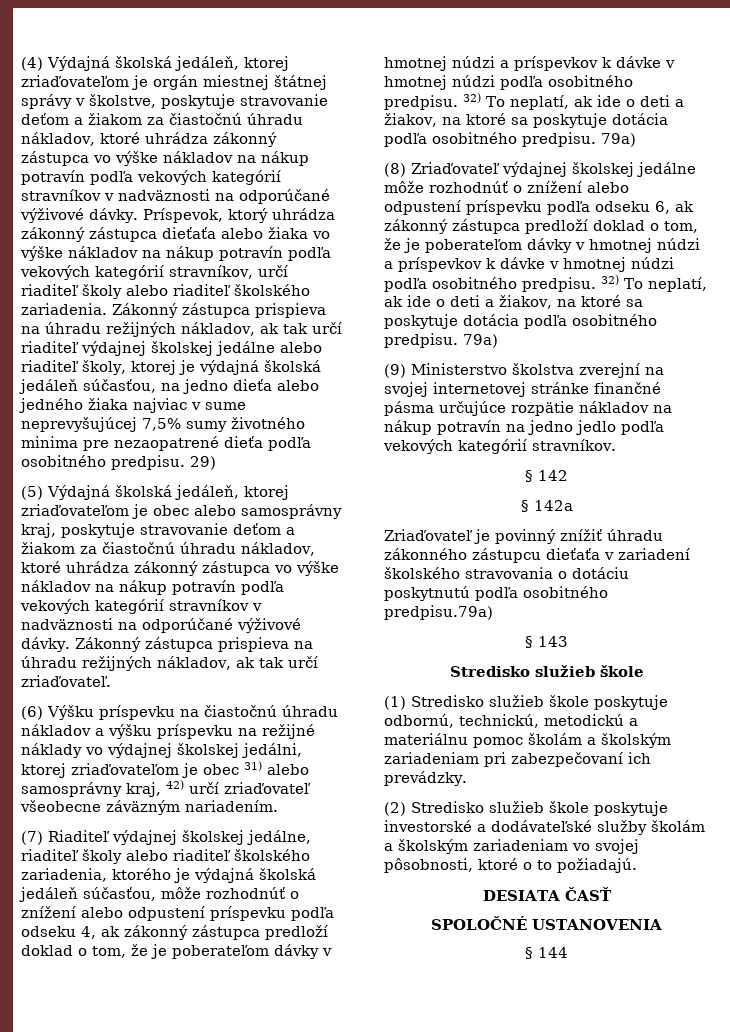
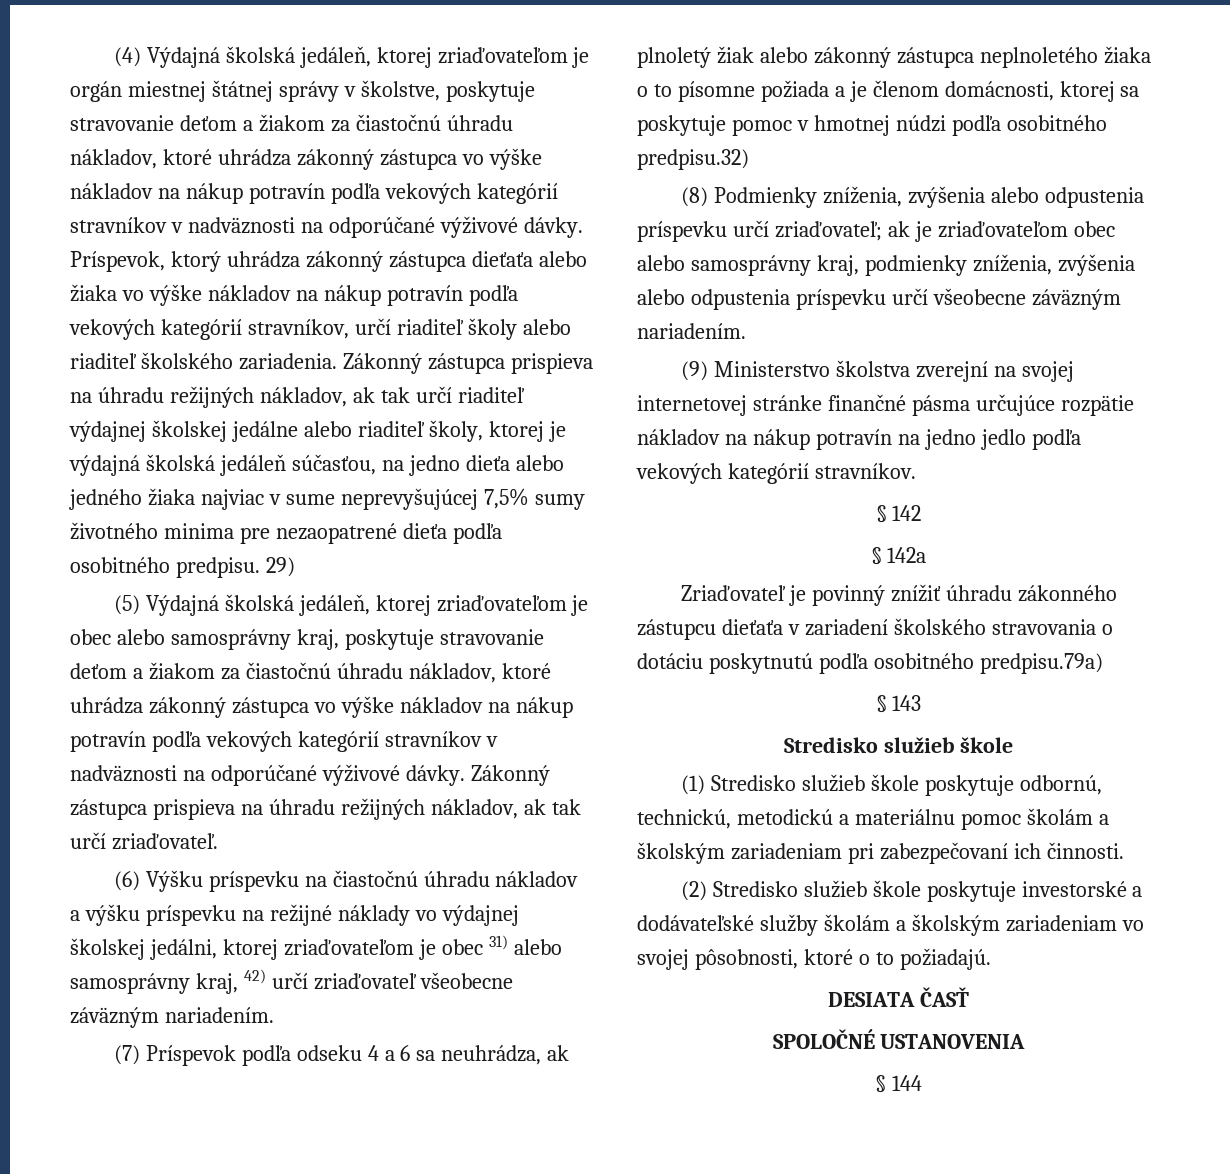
- (7) Riaditeľ výdajnej školskej jedálne, riaditeľ školy alebo riaditeľ školského zariadenia, ktorého je výdajná školská jedáleň súčasťou, môže rozhodnúť o znížení alebo odpustení príspevku podľa odseku 4, ak zákonný zástupca predloží doklad o tom, že je poberateľom dávky v hmotnej núdzi a príspevkov k dávke v hmotnej núdzi podľa osobitného predpisu. 32) To neplatí, ak ide o deti a žiakov, na ktoré sa poskytuje dotácia podľa osobitného predpisu. 79a)
- (8) Zriaďovateľ výdajnej školskej jedálne môže rozhodnúť o znížení alebo odpustení príspevku podľa odseku 6, ak zákonný zástupca predloží doklad o tom, že je poberateľom dávky v hmotnej núdzi a príspevkov k dávke v hmotnej núdzi podľa osobitného predpisu. 32) To neplatí, ak ide o deti a žiakov, na ktoré sa poskytuje dotácia podľa osobitného predpisu. 79a)
+ (7) Príspevok podľa odseku 4 a 6 sa neuhrádza, ak plnoletý žiak alebo zákonný zástupca neplnoletého žiaka o to písomne požiada a je členom domácnosti, ktorej sa poskytuje pomoc v hmotnej núdzi podľa osobitného predpisu.32)
+ (8) Podmienky zníženia, zvýšenia alebo odpustenia príspevku určí zriaďovateľ; ak je zriaďovateľom obec alebo samosprávny kraj, podmienky zníženia, zvýšenia alebo odpustenia príspevku určí všeobecne záväzným nariadením.
- (1) Stredisko služieb škole poskytuje odbornú, technickú, metodickú a materiálnu pomoc školám a školským zariadeniam pri zabezpečovaní ich prevádzky.
+ (1) Stredisko služieb škole poskytuje odbornú, technickú, metodickú a materiálnu pomoc školám a školským zariadeniam pri zabezpečovaní ich činnosti.

